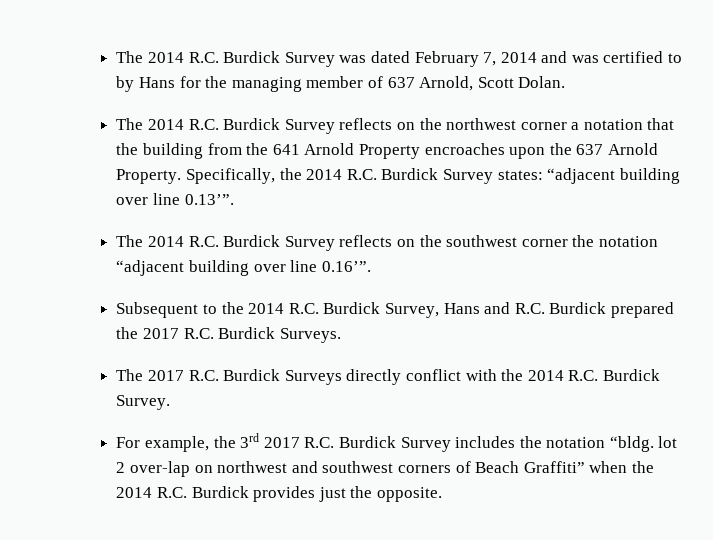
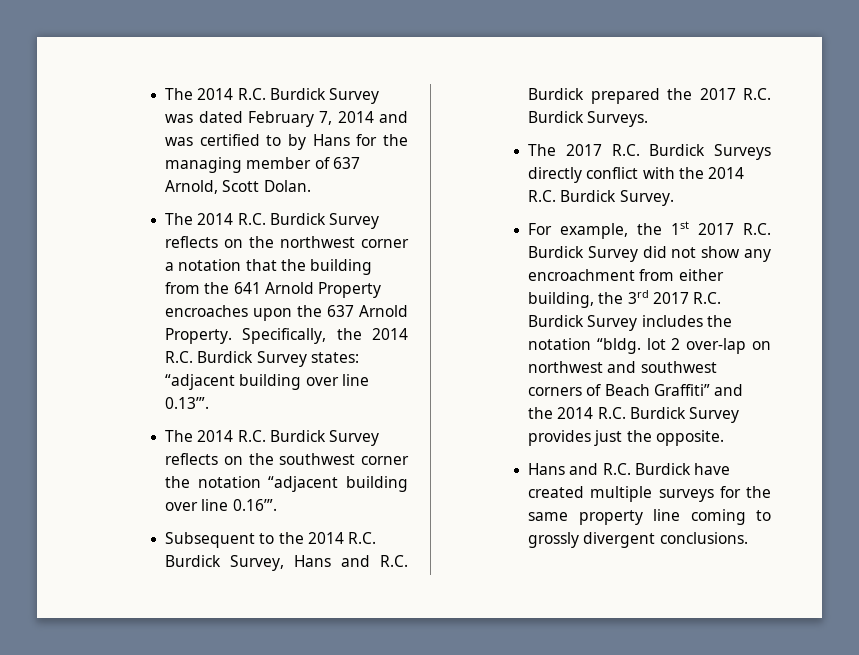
- For example, the 3rd 2017 R.C. Burdick Survey includes the notation “bldg. lot 2 over-lap on northwest and southwest corners of Beach Graffiti” when the 2014 R.C. Burdick provides just the opposite.
+ For example, the 1st 2017 R.C. Burdick Survey did not show any encroachment from either building, the 3rd 2017 R.C. Burdick Survey includes the notation “bldg. lot 2 over-lap on northwest and southwest corners of Beach Graffiti” and the 2014 R.C. Burdick Survey provides just the opposite.
+ Hans and R.C. Burdick have created multiple surveys for the same property line coming to grossly divergent conclusions.

